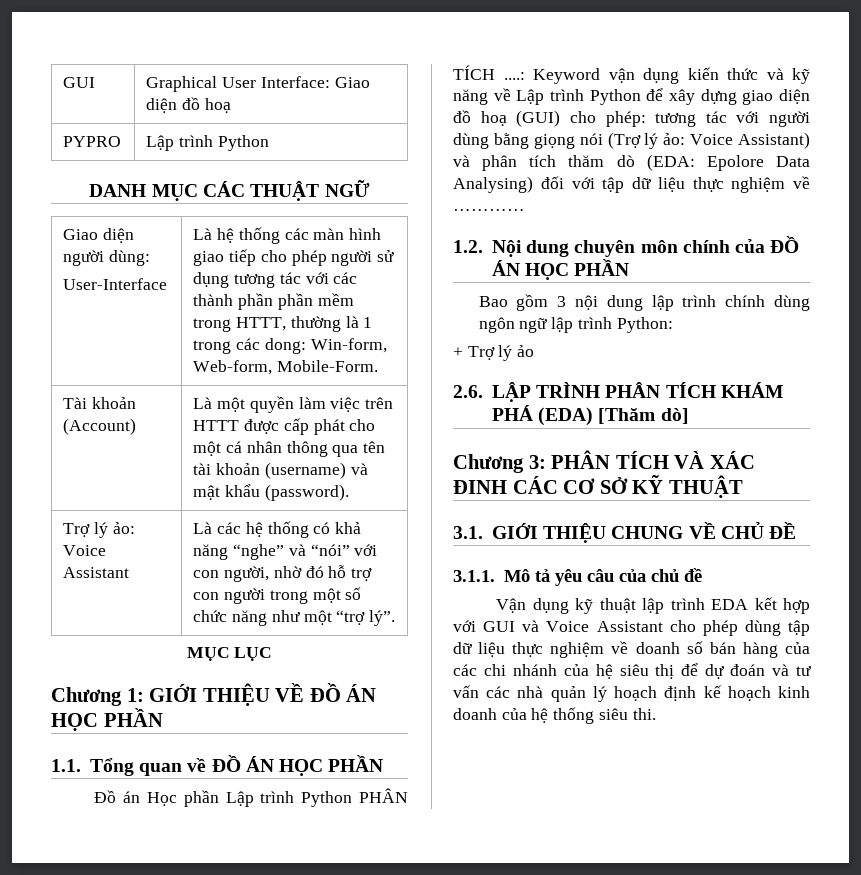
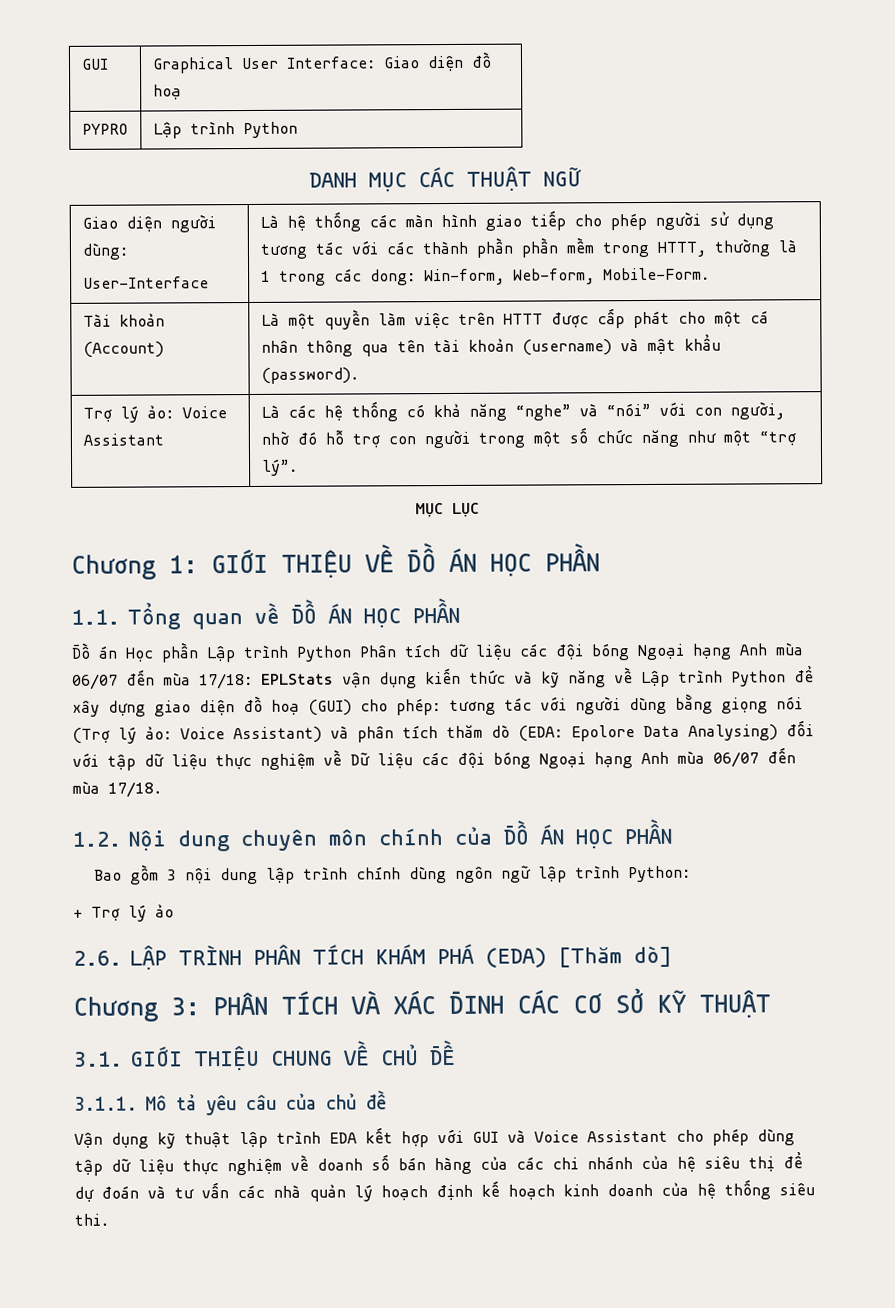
- Đồ án Học phần Lập trình Python PHÂN TÍCH ....: Keyword vận dụng kiến thức và kỹ năng về Lập trình Python để xây dựng giao diện đồ hoạ (GUI) cho phép: tương tác với người dùng bằng giọng nói (Trợ lý ảo: Voice Assistant) và phân tích thăm dò (EDA: Epolore Data Analysing) đối với tập dữ liệu thực nghiệm về …………
+ Đồ án Học phần Lập trình Python Phân tích dữ liệu các đội bóng Ngoại hạng Anh mùa 06/07 đến mùa 17/18: EPLStats vận dụng kiến thức và kỹ năng về Lập trình Python để xây dựng giao diện đồ hoạ (GUI) cho phép: tương tác với người dùng bằng giọng nói (Trợ lý ảo: Voice Assistant) và phân tích thăm dò (EDA: Epolore Data Analysing) đối với tập dữ liệu thực nghiệm về Dữ liệu các đội bóng Ngoại hạng Anh mùa 06/07 đến mùa 17/18.

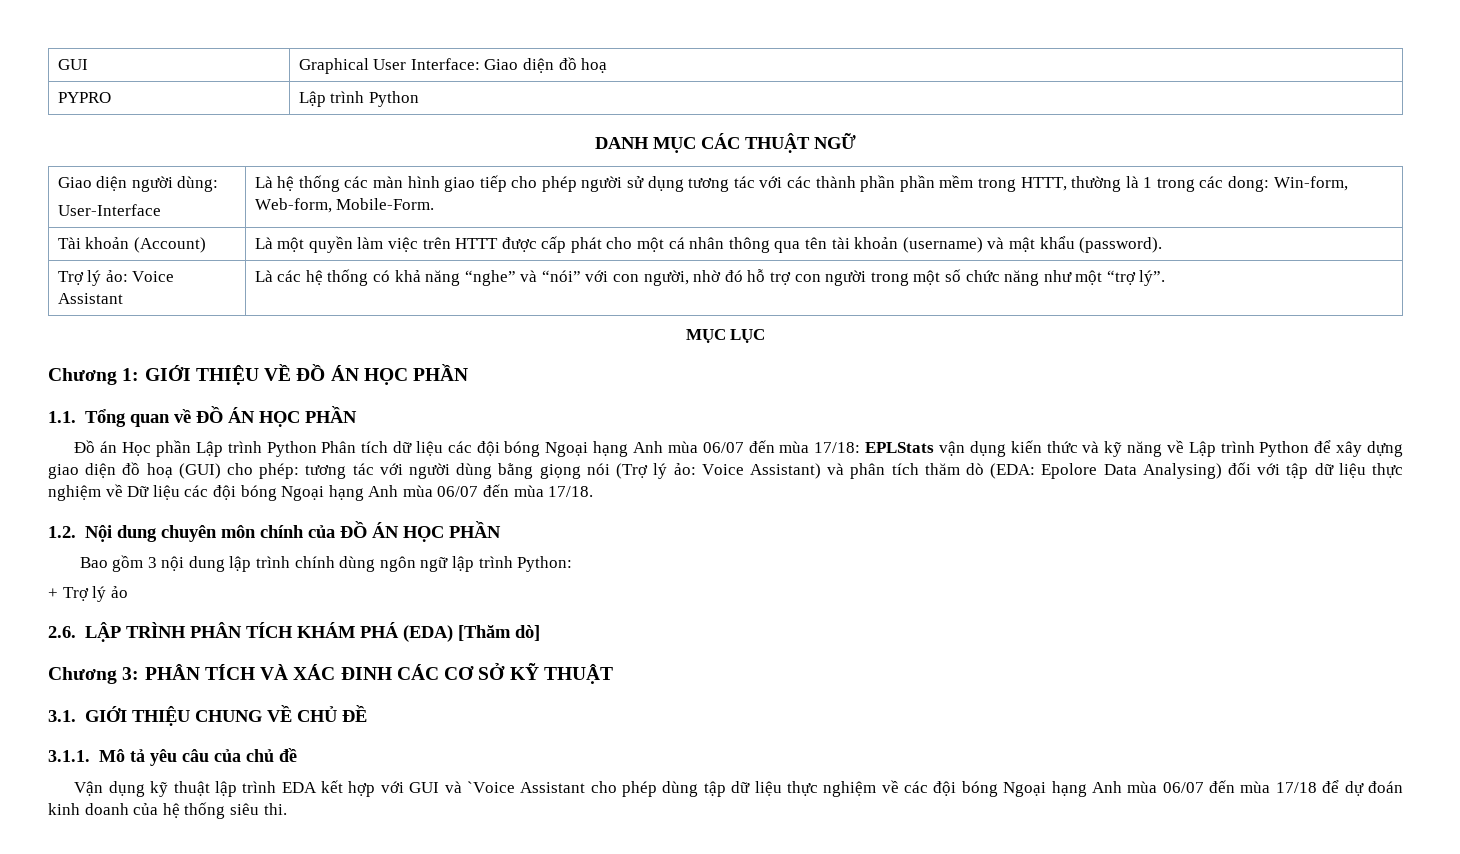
- Vận dụng kỹ thuật lập trình EDA kết hợp với GUI và Voice Assistant cho phép dùng tập dữ liệu thực nghiệm về doanh số bán hàng của các chi nhánh của hệ siêu thị để dự đoán và tư vấn các nhà quản lý hoạch định kế hoạch kinh doanh của hệ thống siêu thi.
+ Vận dụng kỹ thuật lập trình EDA kết hợp với GUI và `Voice Assistant cho phép dùng tập dữ liệu thực nghiệm về các đội bóng Ngoại hạng Anh mùa 06/07 đến mùa 17/18 để dự đoán kinh doanh của hệ thống siêu thi.

